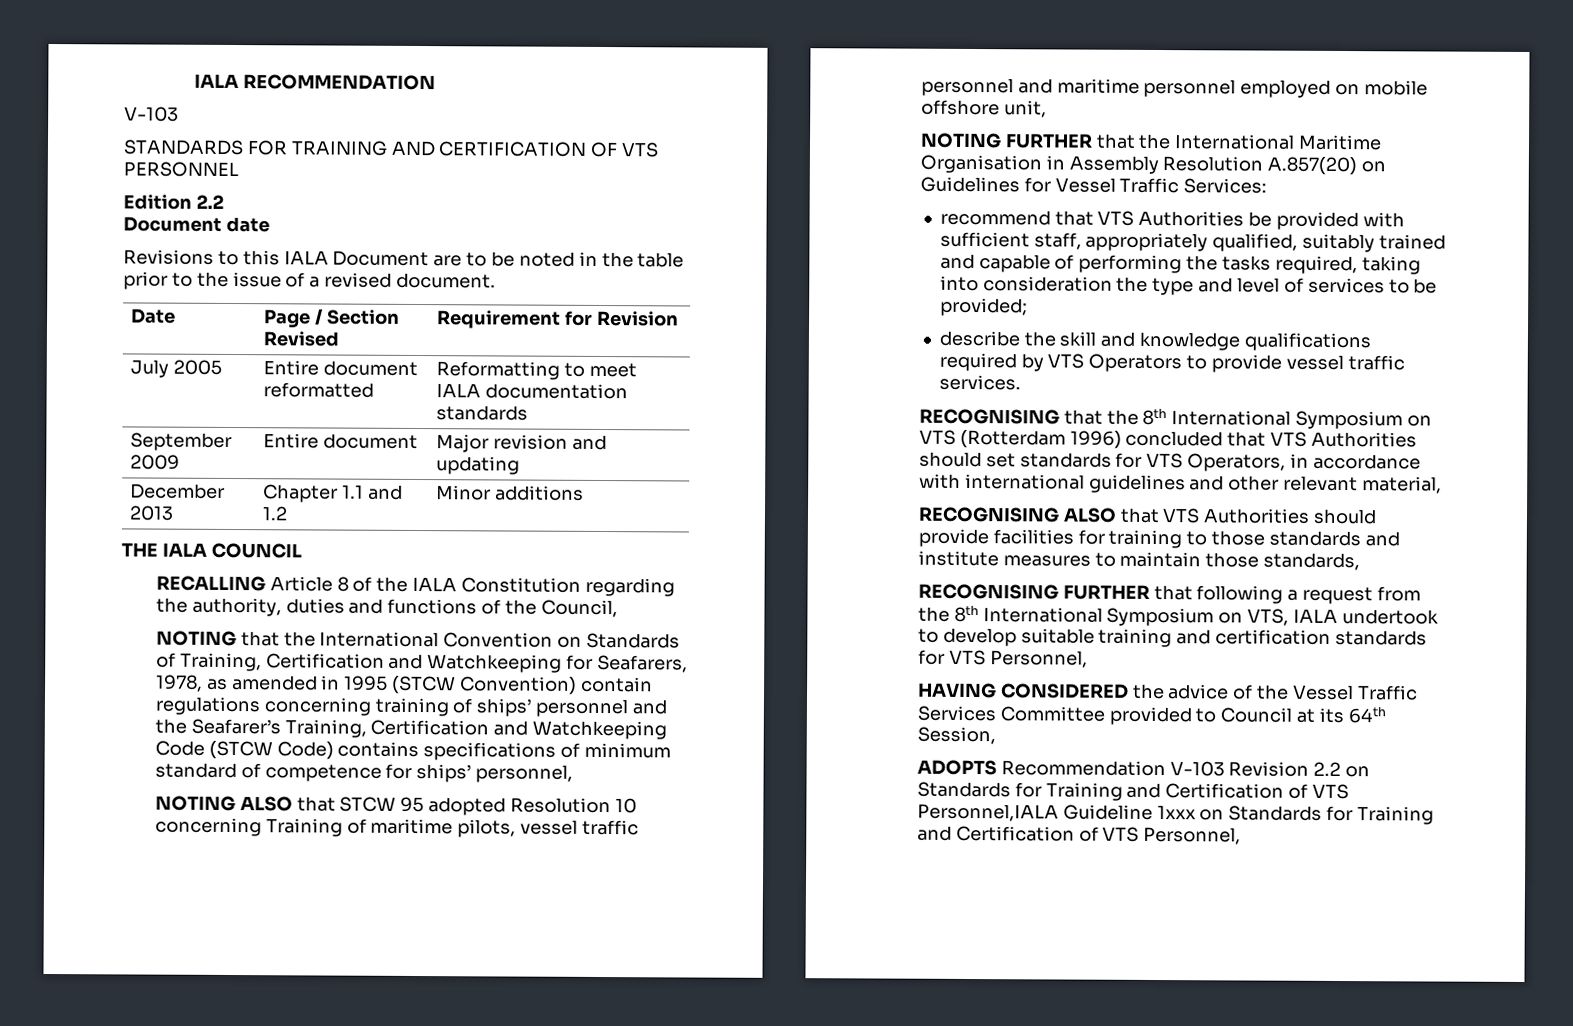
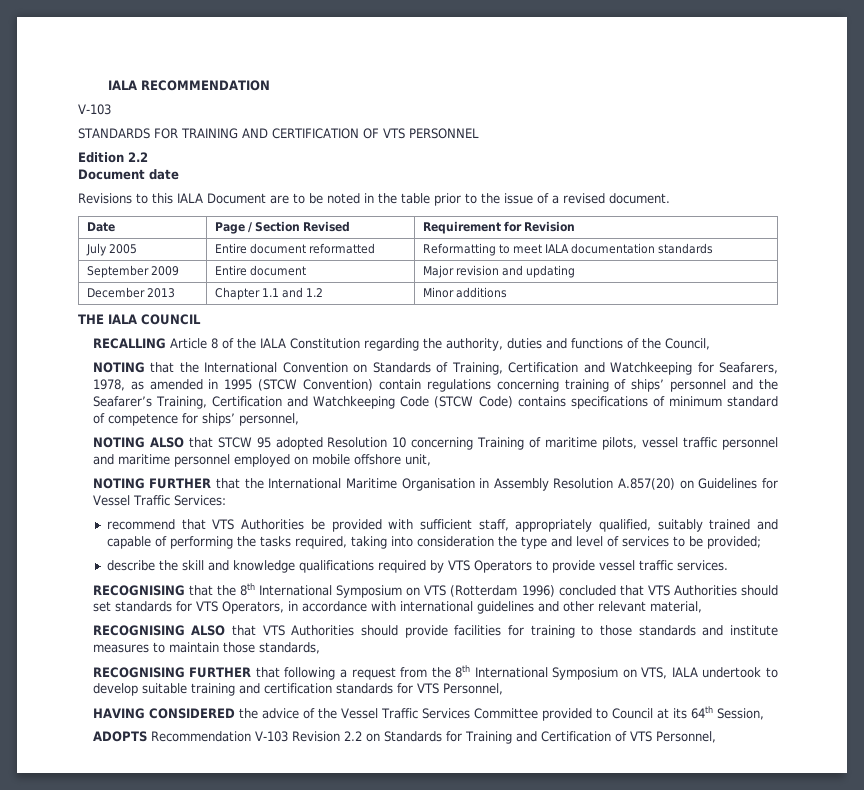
- ADOPTS Recommendation V-103 Revision 2.2 on Standards for Training and Certification of VTS Personnel,IALA Guideline 1xxx on Standards for Training and Certification of VTS Personnel,
+ ADOPTS Recommendation V-103 Revision 2.2 on Standards for Training and Certification of VTS Personnel,

